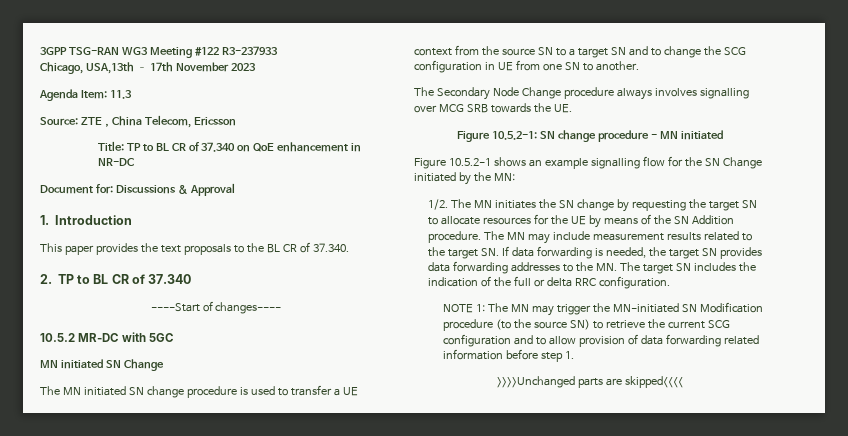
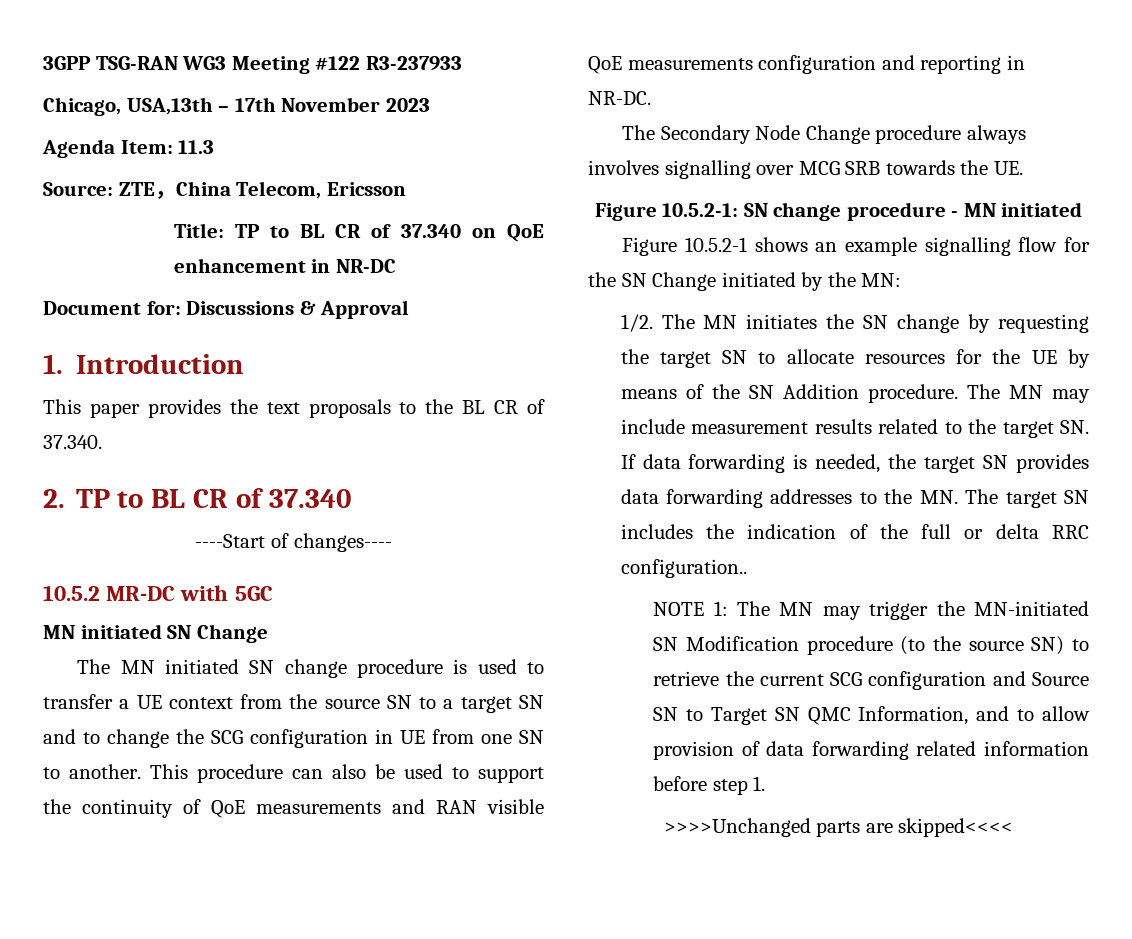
+ This procedure can also be used to support the continuity of QoE measurements and RAN visible QoE measurements configuration and reporting in NR-DC.
- The MN may include measurement results related to the target SN. If data forwarding is needed, the target SN provides data forwarding addresses to the MN. The target SN includes the indication of the full or delta RRC configuration.
+ The MN may include measurement results related to the target SN. If data forwarding is needed, the target SN provides data forwarding addresses to the MN. The target SN includes the indication of the full or delta RRC configuration..
- NOTE 1: The MN may trigger the MN-initiated SN Modification procedure (to the source SN) to retrieve the current SCG configuration and to allow provision of data forwarding related information before step 1.
+ NOTE 1: The MN may trigger the MN-initiated SN Modification procedure (to the source SN) to retrieve the current SCG configuration and Source SN to Target SN QMC Information, and to allow provision of data forwarding related information before step 1.

